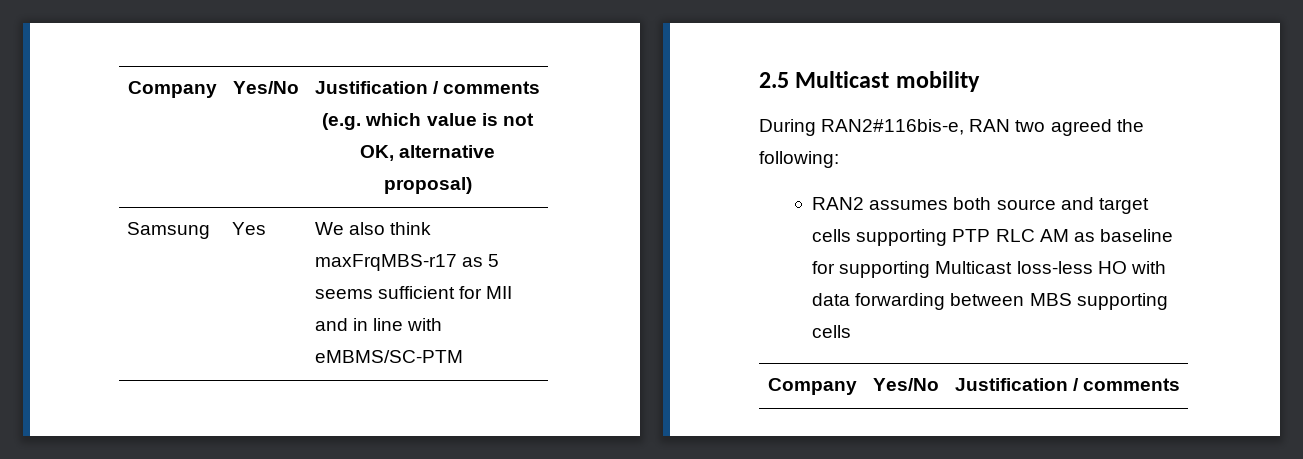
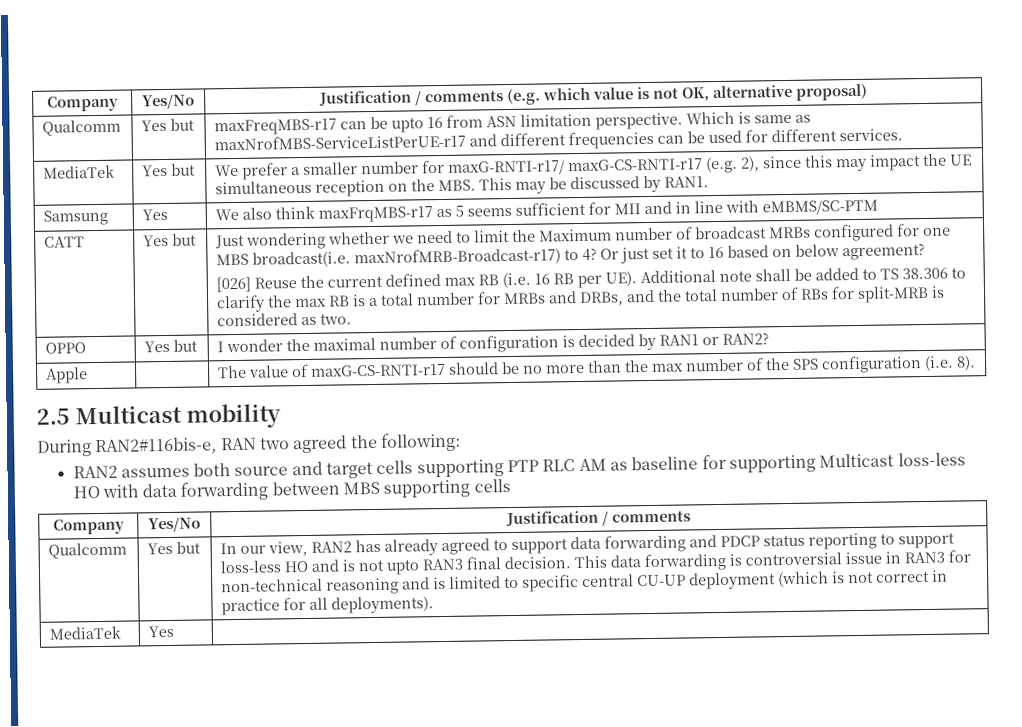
+ Qualcomm | Yes but | maxFreqMBS-r17 can be upto 16 from ASN limitation perspective. Which is same as maxNrofMBS-ServiceListPerUE-r17 and different frequencies can be used for different services.
+ MediaTek | Yes but | We prefer a smaller number for maxG-RNTI-r17/ maxG-CS-RNTI-r17 (e.g. 2), since this may impact the UE simultaneous reception on the MBS. This may be discussed by RAN1.
+ CATT | Yes but | Just wondering whether we need to limit the Maximum number of broadcast MRBs configured for one MBS broadcast(i.e. maxNrofMRB-Broadcast-r17) to 4? Or just set it to 16 based on below agreement?
+ [026] Reuse the current defined max RB (i.e. 16 RB per UE). Additional note shall be added to TS 38.306 to clarify the max RB is a total number for MRBs and DRBs, and the total number of RBs for split-MRB is considered as two.
+ OPPO | Yes but | I wonder the maximal number of configuration is decided by RAN1 or RAN2?
+ Apple | | The value of maxG-CS-RNTI-r17 should be no more than the max number of the SPS configuration (i.e. 8).
+ Qualcomm | Yes but | In our view, RAN2 has already agreed to support data forwarding and PDCP status reporting to support loss-less HO and is not upto RAN3 final decision. This data forwarding is controversial issue in RAN3 for non-technical reasoning and is limited to specific central CU-UP deployment (which is not correct in practice for all deployments).
+ MediaTek | Yes |

